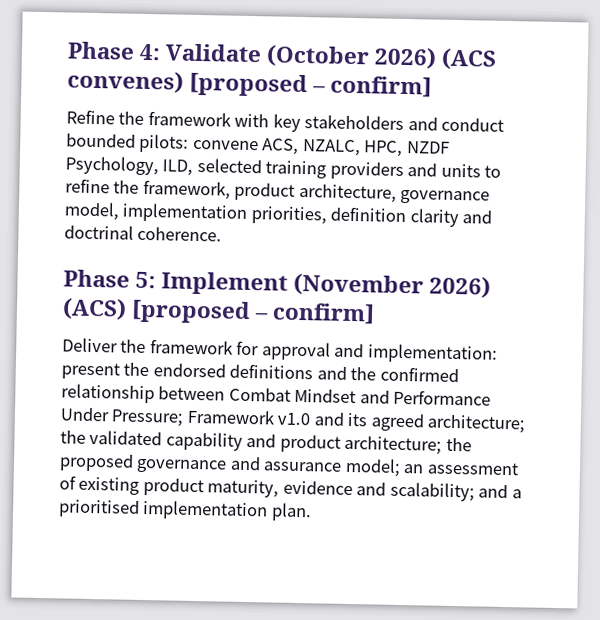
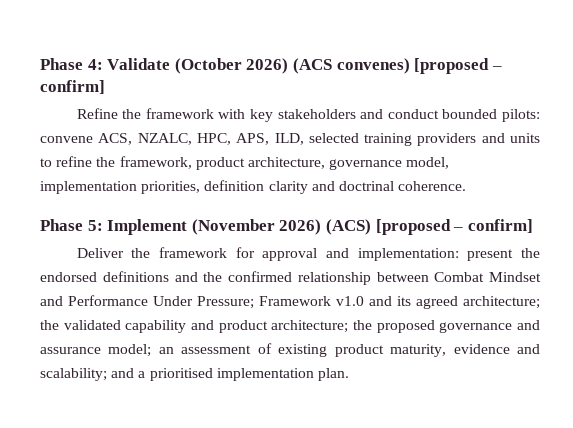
- Refine the framework with key stakeholders and conduct bounded pilots: convene ACS, NZALC, HPC, NZDF Psychology, ILD, selected training providers and units to refine the framework, product architecture, governance model, implementation priorities, definition clarity and doctrinal coherence.
+ Refine the framework with key stakeholders and conduct bounded pilots: convene ACS, NZALC, HPC, APS, ILD, selected training providers and units to refine the framework, product architecture, governance model, implementation priorities, definition clarity and doctrinal coherence.

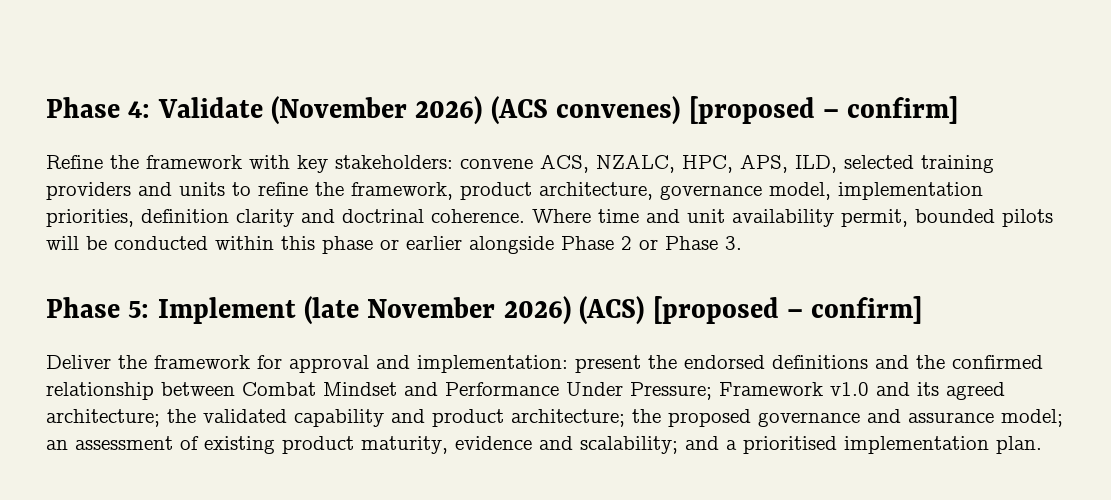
- Phase 4: Validate (October 2026) (ACS convenes) [proposed – confirm]
+ Phase 4: Validate (November 2026) (ACS convenes) [proposed – confirm]
- Refine the framework with key stakeholders and conduct bounded pilots: convene ACS, NZALC, HPC, APS, ILD, selected training providers and units to refine the framework, product architecture, governance model, implementation priorities, definition clarity and doctrinal coherence.
+ Refine the framework with key stakeholders: convene ACS, NZALC, HPC, APS, ILD, selected training providers and units to refine the framework, product architecture, governance model, implementation priorities, definition clarity and doctrinal coherence. Where time and unit availability permit, bounded pilots will be conducted within this phase or earlier alongside Phase 2 or Phase 3.
- Phase 5: Implement (November 2026) (ACS) [proposed – confirm]
+ Phase 5: Implement (late November 2026) (ACS) [proposed – confirm]

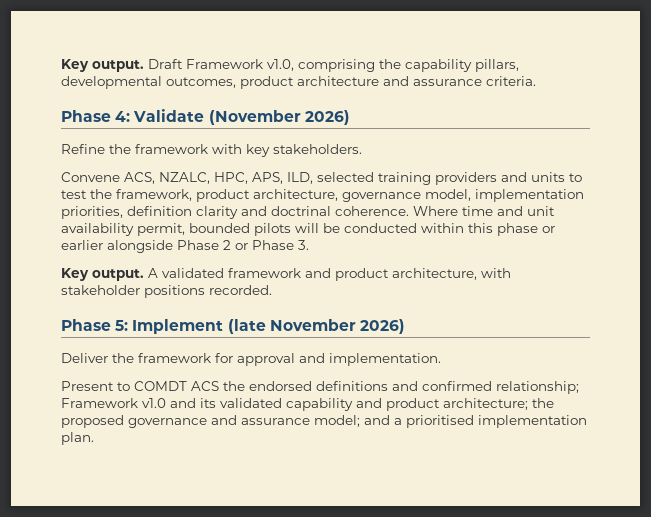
+ Key output. Draft Framework v1.0, comprising the capability pillars, developmental outcomes, product architecture and assurance criteria.
- Phase 4: Validate (November 2026) (ACS convenes) [proposed – confirm]
+ Phase 4: Validate (November 2026)
- Refine the framework with key stakeholders: convene ACS, NZALC, HPC, APS, ILD, selected training providers and units to refine the framework, product architecture, governance model, implementation priorities, definition clarity and doctrinal coherence.
+ Refine the framework with key stakeholders.
+ Convene ACS, NZALC, HPC, APS, ILD, selected training providers and units to test the framework, product architecture, governance model, implementation priorities, definition clarity and doctrinal coherence.
+ Key output. A validated framework and product architecture, with stakeholder positions recorded.
- Phase 5: Implement (late November 2026) (ACS) [proposed – confirm]
+ Phase 5: Implement (late November 2026)
- Deliver the framework for approval and implementation: present the endorsed definitions and the confirmed relationship between Combat Mindset and Performance Under Pressure; Framework v1.0 and its agreed architecture; the validated capability and product architecture; the proposed governance and assurance model; an assessment of existing product maturity, evidence and scalability; and a prioritised implementation plan.
+ Deliver the framework for approval and implementation.
+ Present to COMDT ACS the endorsed definitions and confirmed relationship; Framework v1.0 and its validated capability and product architecture; the proposed governance and assurance model; and a prioritised implementation plan.

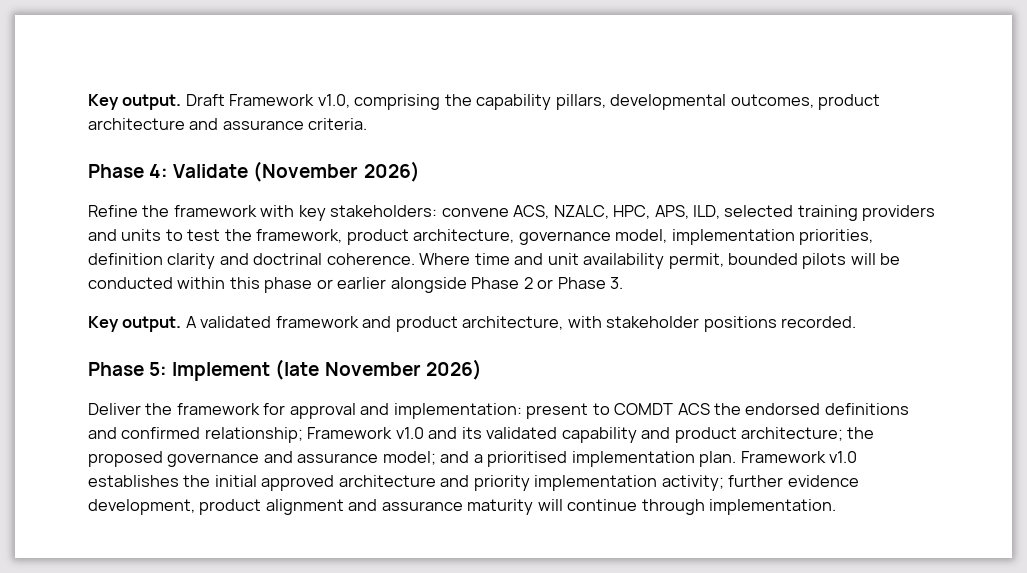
- Refine the framework with key stakeholders.
- Convene ACS, NZALC, HPC, APS, ILD, selected training providers and units to test the framework, product architecture, governance model, implementation priorities, definition clarity and doctrinal coherence.
+ Refine the framework with key stakeholders: convene ACS, NZALC, HPC, APS, ILD, selected training providers and units to test the framework, product architecture, governance model, implementation priorities, definition clarity and doctrinal coherence.
- Deliver the framework for approval and implementation.
- Present to COMDT ACS the endorsed definitions and confirmed relationship; Framework v1.0 and its validated capability and product architecture; the proposed governance and assurance model; and a prioritised implementation plan.
+ Deliver the framework for approval and implementation: present to COMDT ACS the endorsed definitions and confirmed relationship; Framework v1.0 and its validated capability and product architecture; the proposed governance and assurance model; and a prioritised implementation plan.
+ Framework v1.0 establishes the initial approved architecture and priority implementation activity; further evidence development, product alignment and assurance maturity will continue through implementation.

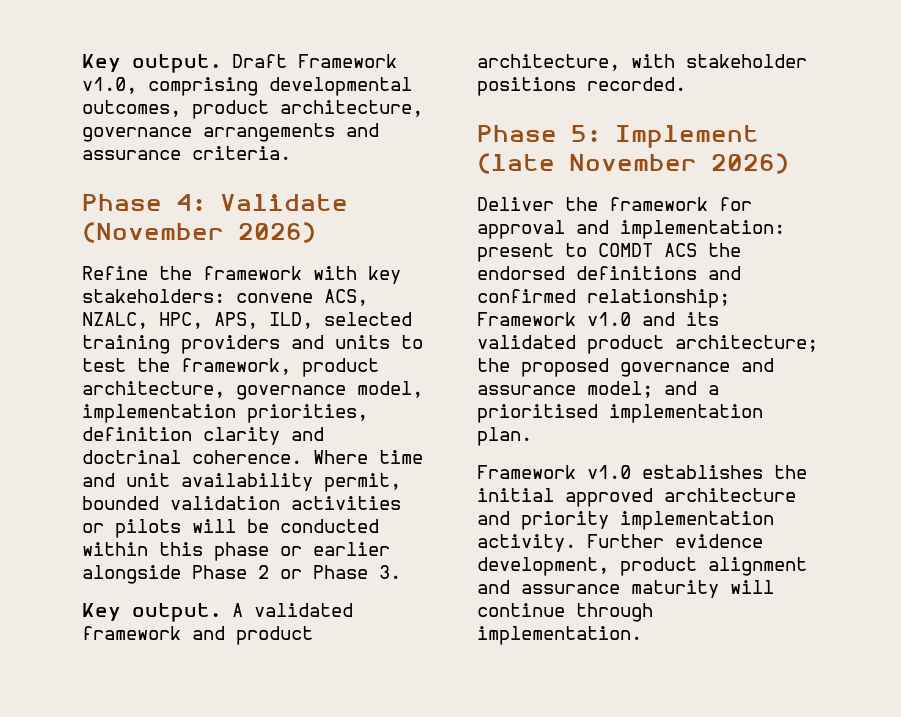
- Draft Framework v1.0, comprising the capability pillars, developmental outcomes, product architecture and assurance criteria.
+ Draft Framework v1.0, comprising developmental outcomes, product architecture, governance arrangements and assurance criteria.
- Where time and unit availability permit, bounded pilots will be conducted within this phase or earlier alongside Phase 2 or Phase 3.
+ Where time and unit availability permit, bounded validation activities or pilots will be conducted within this phase or earlier alongside Phase 2 or Phase 3.
- Deliver the framework for approval and implementation: present to COMDT ACS the endorsed definitions and confirmed relationship; Framework v1.0 and its validated capability and product architecture; the proposed governance and assurance model; and a prioritised implementation plan. Framework v1.0 establishes the initial approved architecture and priority implementation activity; further evidence development, product alignment and assurance maturity will continue through implementation.
+ Deliver the framework for approval and implementation: present to COMDT ACS the endorsed definitions and confirmed relationship; Framework v1.0 and its validated product architecture; the proposed governance and assurance model; and a prioritised implementation plan.
+ Framework v1.0 establishes the initial approved architecture and priority implementation activity. Further evidence development, product alignment and assurance maturity will continue through implementation.

